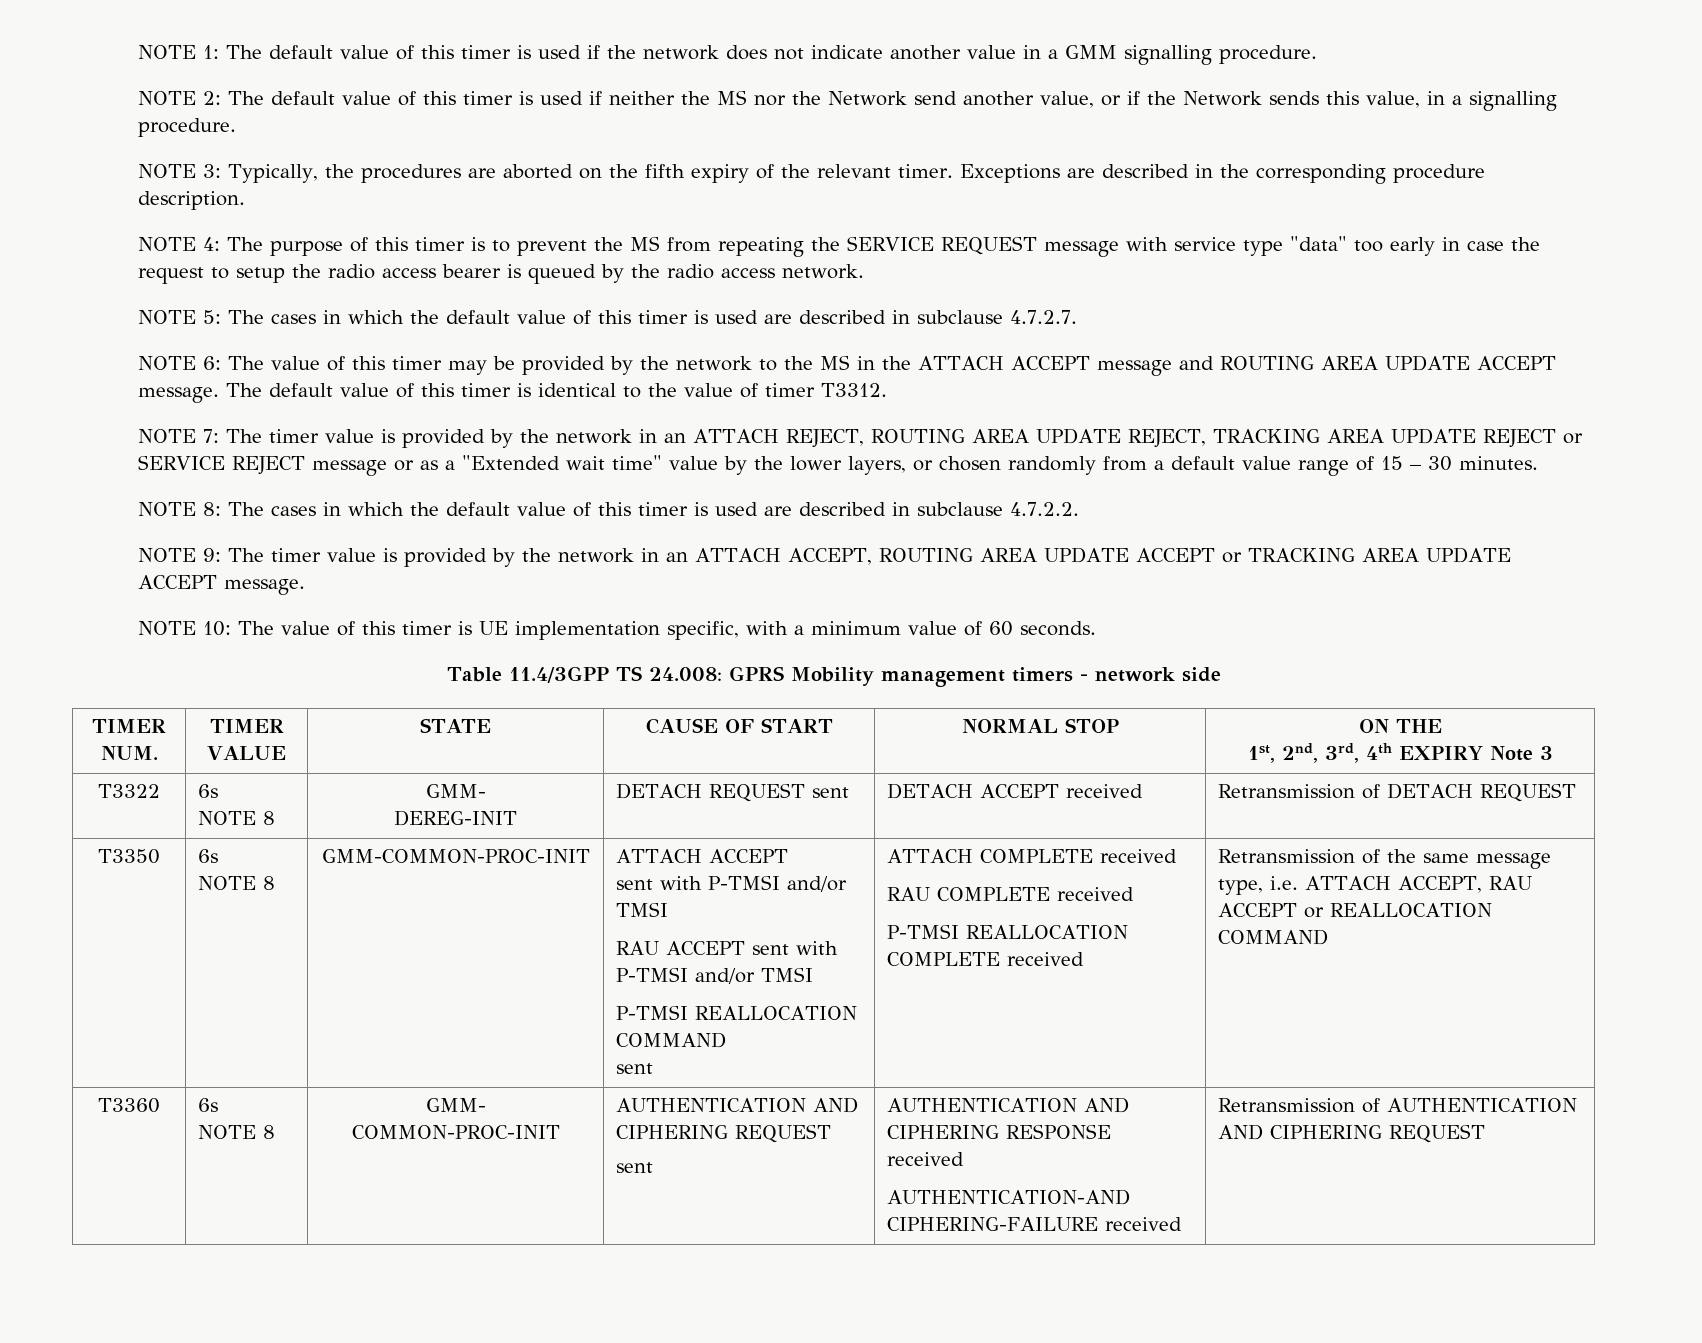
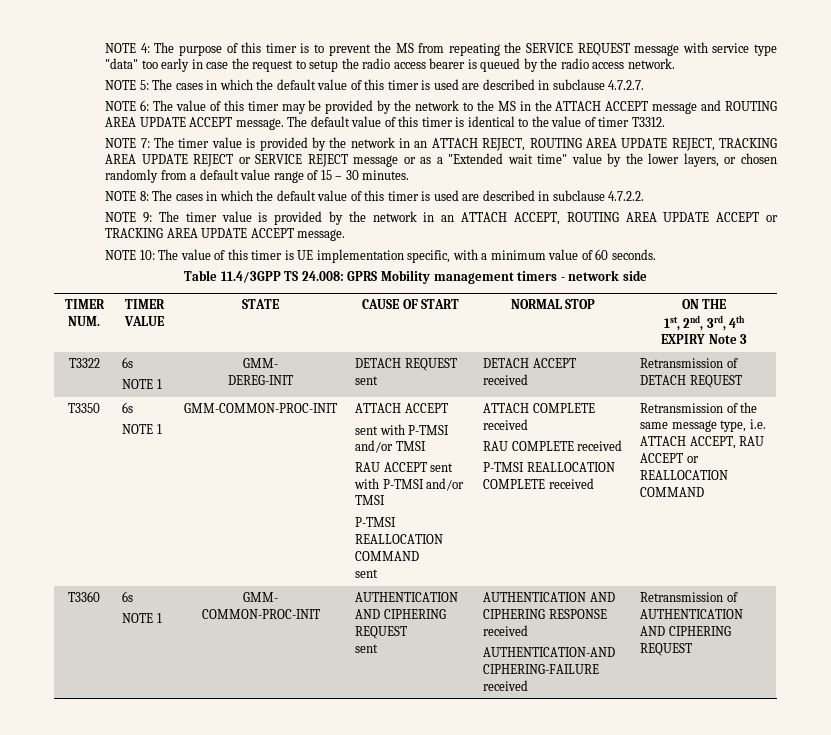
- NOTE 1: The default value of this timer is used if the network does not indicate another value in a GMM signalling procedure.
- NOTE 2: The default value of this timer is used if neither the MS nor the Network send another value, or if the Network sends this value, in a signalling procedure.
- NOTE 3: Typically, the procedures are aborted on the fifth expiry of the relevant timer. Exceptions are described in the corresponding procedure description.
  T3322 | 6s
- NOTE 8 | GMM-
+ NOTE 1 | GMM-
  T3350 | 6s
- NOTE 8
+ NOTE 1
  T3360 | 6s
- NOTE 8 | GMM- COMMON-PROC-INIT | AUTHENTICATION AND CIPHERING REQUEST
+ NOTE 1 | GMM- COMMON-PROC-INIT | AUTHENTICATION AND CIPHERING REQUEST

